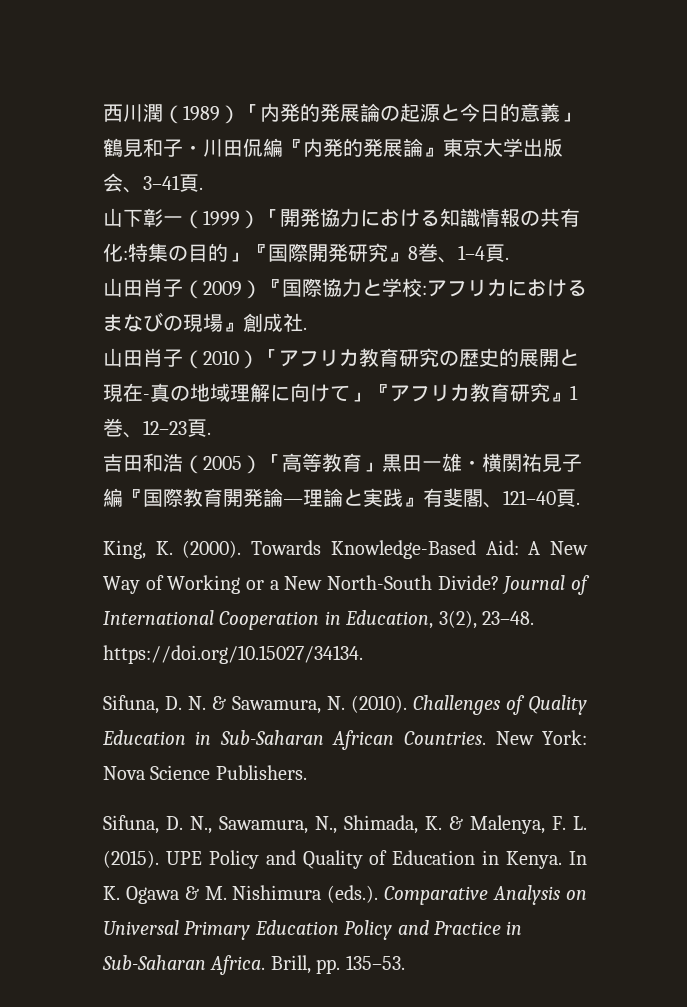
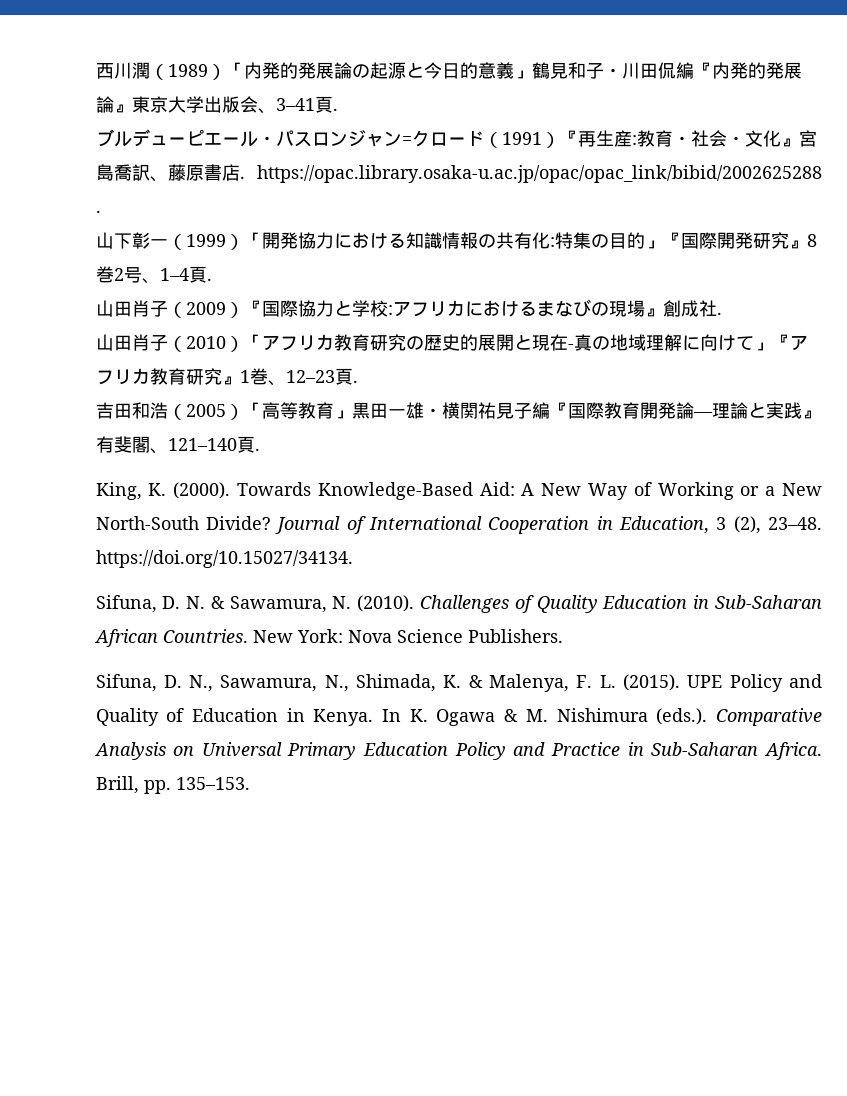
+ ブルデューピエール・パスロンジャン=クロード（1991）『再生産:教育・社会・文化』宮島喬訳、藤原書店. https://opac.library.osaka-u.ac.jp/opac/opac_link/bibid/2002625288 .
- 山下彰一（1999）「開発協力における知識情報の共有化:特集の目的」『国際開発研究』8巻、1–4頁.
+ 山下彰一（1999）「開発協力における知識情報の共有化:特集の目的」『国際開発研究』8巻2号、1–4頁.
- 吉田和浩（2005）「高等教育」黒田一雄・横関祐見子編『国際教育開発論―理論と実践』有斐閣、121–40頁.
+ 吉田和浩（2005）「高等教育」黒田一雄・横関祐見子編『国際教育開発論―理論と実践』有斐閣、121–140頁.
- Journal of International Cooperation in Education, 3(2), 23–48. https://doi.org/10.15027/34134.
+ Journal of International Cooperation in Education, 3 (2), 23–48. https://doi.org/10.15027/34134.
- Brill, pp. 135–53.
+ Brill, pp. 135–153.

